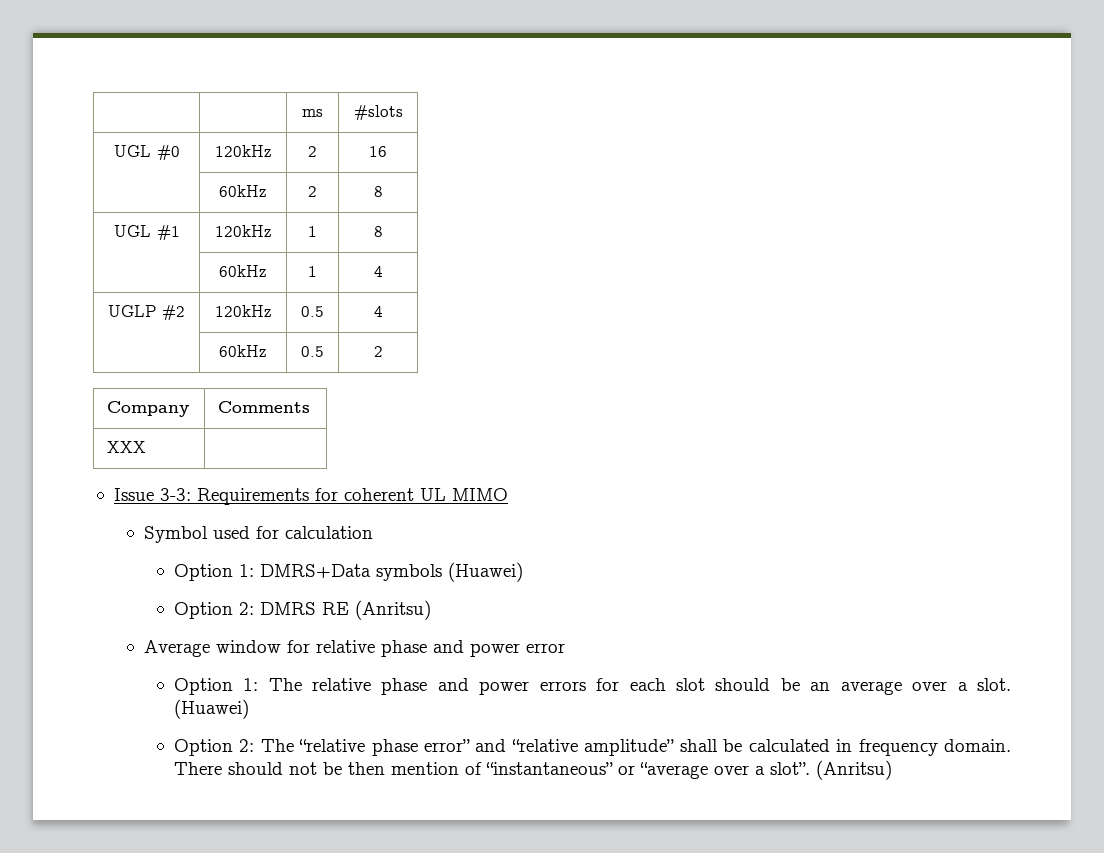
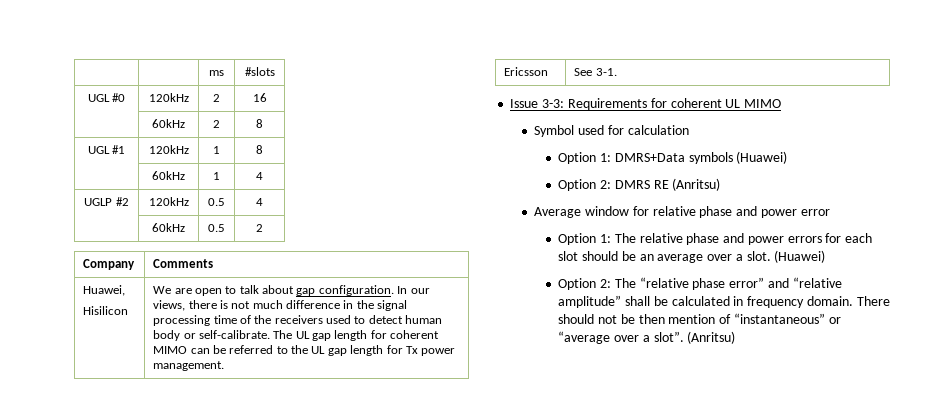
- XXX
+ Huawei,
+ Hisilicon | We are open to talk about gap configuration. In our views, there is not much difference in the signal processing time of the receivers used to detect human body or self-calibrate. The UL gap length for coherent MIMO can be referred to the UL gap length for Tx power management.
+ Ericsson | See 3-1.

